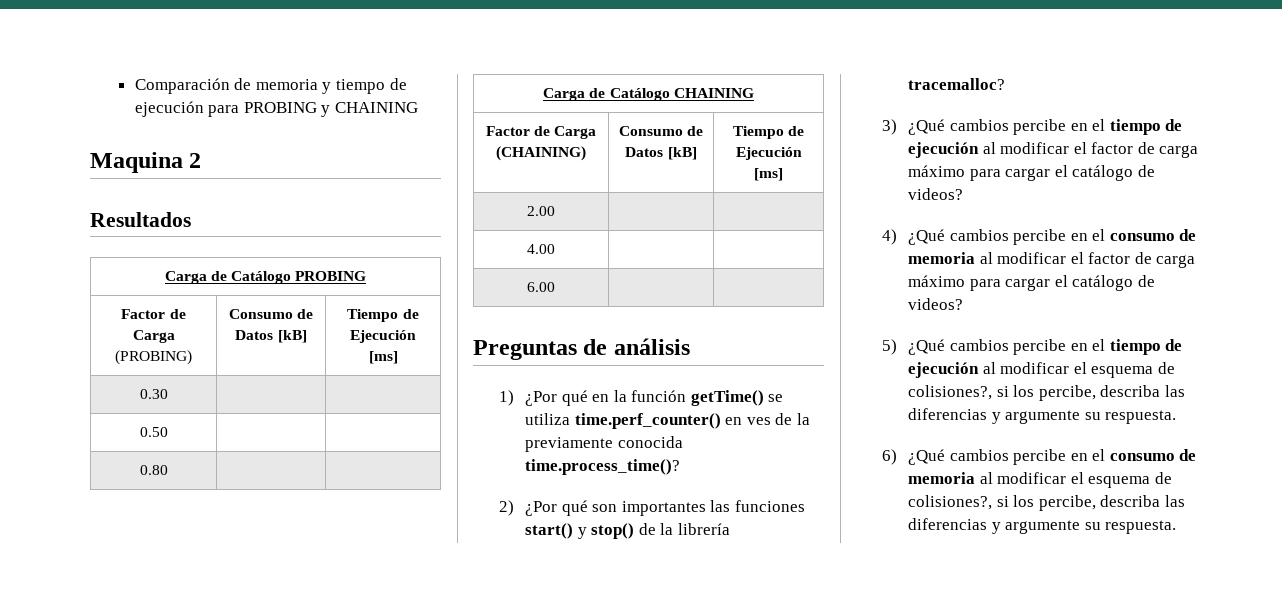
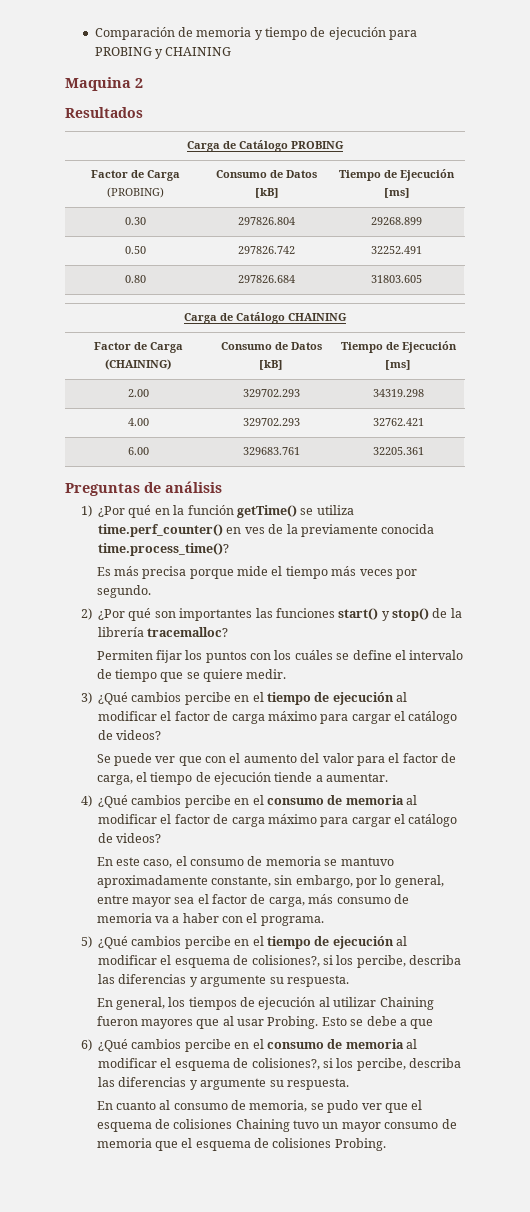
- 0.30 | |
+ 0.30 | 297826.804 | 29268.899
- 0.50 | |
+ 0.50 | 297826.742 | 32252.491
- 0.80 | |
+ 0.80 | 297826.684 | 31803.605
- 2.00 | |
+ 2.00 | 329702.293 | 34319.298
- 4.00 | |
+ 4.00 | 329702.293 | 32762.421
- 6.00 | |
+ 6.00 | 329683.761 | 32205.361
+ Es más precisa porque mide el tiempo más veces por segundo.
+ Permiten fijar los puntos con los cuáles se define el intervalo de tiempo que se quiere medir.
+ Se puede ver que con el aumento del valor para el factor de carga, el tiempo de ejecución tiende a aumentar.
+ En este caso, el consumo de memoria se mantuvo aproximadamente constante, sin embargo, por lo general, entre mayor sea el factor de carga, más consumo de memoria va a haber con el programa.
+ En general, los tiempos de ejecución al utilizar Chaining fueron mayores que al usar Probing. Esto se debe a que
+ En cuanto al consumo de memoria, se pudo ver que el esquema de colisiones Chaining tuvo un mayor consumo de memoria que el esquema de colisiones Probing.

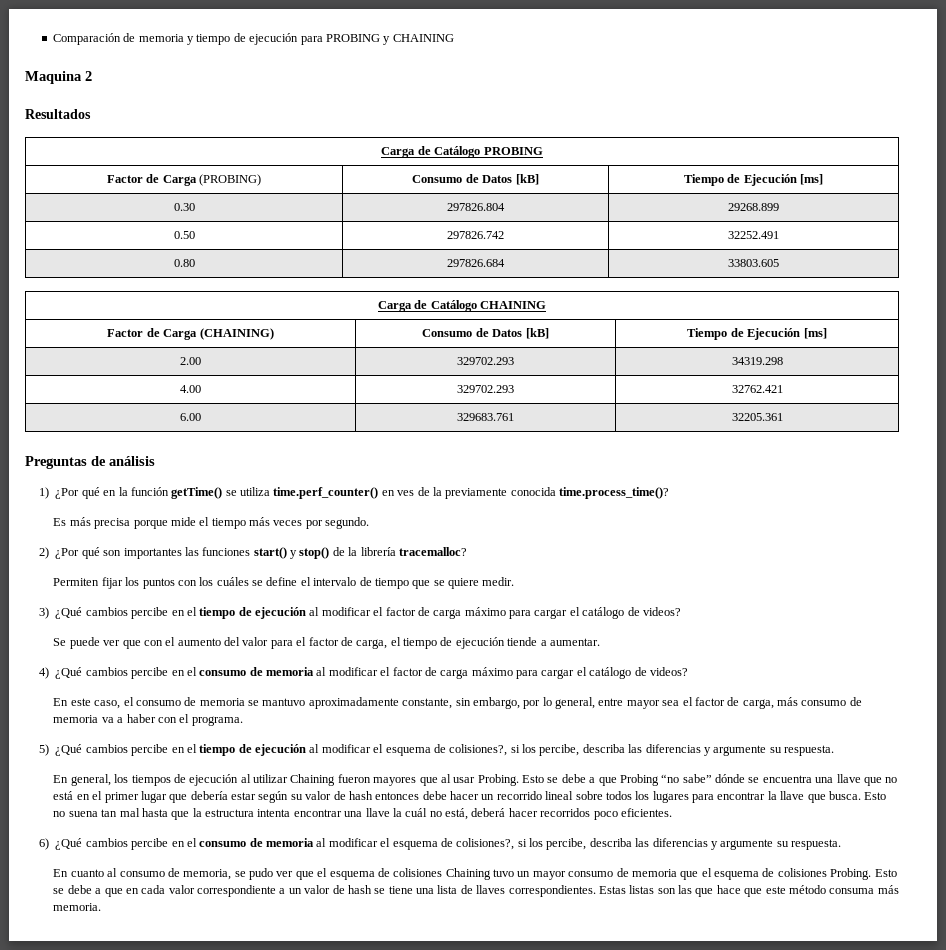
- 0.80 | 297826.684 | 31803.605
+ 0.80 | 297826.684 | 33803.605
- Esto se debe a que
+ Esto se debe a que Probing “no sabe” dónde se encuentra una llave que no está en el primer lugar que debería estar según su valor de hash entonces debe hacer un recorrido lineal sobre todos los lugares para encontrar la llave que busca. Esto no suena tan mal hasta que la estructura intenta encontrar una llave la cuál no está, deberá hacer recorridos poco eficientes.
+ Esto se debe a que en cada valor correspondiente a un valor de hash se tiene una lista de llaves correspondientes. Estas listas son las que hace que este método consuma más memoria.

